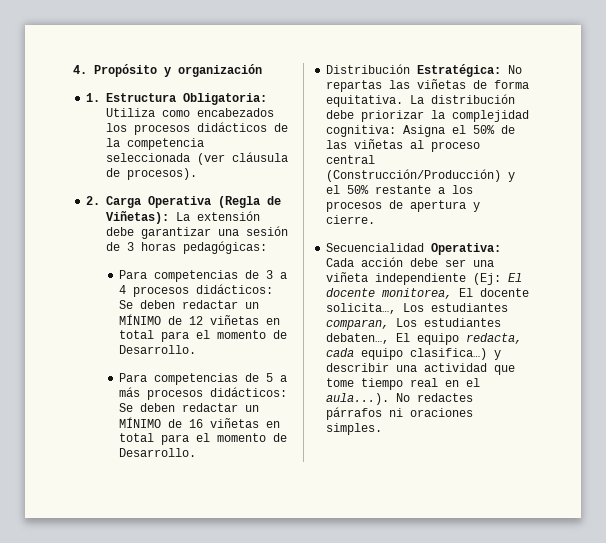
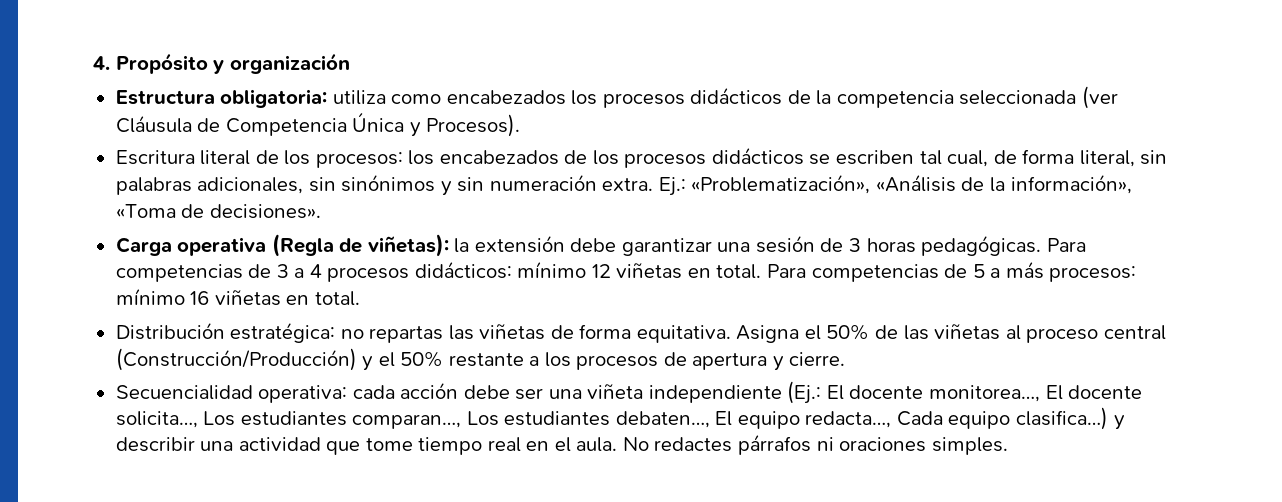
- 1. Estructura Obligatoria: Utiliza como encabezados los procesos didácticos de la competencia seleccionada (ver cláusula de procesos).
- 2. Carga Operativa (Regla de Viñetas): La extensión debe garantizar una sesión de 3 horas pedagógicas:
- Para competencias de 3 a 4 procesos didácticos: Se deben redactar un MÍNIMO de 12 viñetas en total para el momento de Desarrollo.
- Para competencias de 5 a más procesos didácticos: Se deben redactar un MÍNIMO de 16 viñetas en total para el momento de Desarrollo.
+ Estructura obligatoria: utiliza como encabezados los procesos didácticos de la competencia seleccionada (ver Cláusula de Competencia Única y Procesos).
+ Escritura literal de los procesos: los encabezados de los procesos didácticos se escriben tal cual, de forma literal, sin palabras adicionales, sin sinónimos y sin numeración extra. Ej.: «Problematización», «Análisis de la información», «Toma de decisiones».
+ Carga operativa (Regla de viñetas): la extensión debe garantizar una sesión de 3 horas pedagógicas. Para competencias de 3 a 4 procesos didácticos: mínimo 12 viñetas en total. Para competencias de 5 a más procesos: mínimo 16 viñetas en total.
- Distribución Estratégica: No repartas las viñetas de forma equitativa.
+ Distribución estratégica: no repartas las viñetas de forma equitativa.
- La distribución debe priorizar la complejidad cognitiva: Asigna el 50% de las viñetas al proceso central (Construcción/Producción) y el 50% restante a los procesos de apertura y cierre.
+ Asigna el 50% de las viñetas al proceso central (Construcción/Producción) y el 50% restante a los procesos de apertura y cierre.
- Secuencialidad Operativa: Cada acción debe ser una viñeta independiente (Ej: El docente monitorea, El docente solicita…, Los estudiantes comparan, Los estudiantes debaten…, El equipo redacta, cada equipo clasifica…) y describir una actividad que tome tiempo real en el aula...). No redactes párrafos ni oraciones simples.
+ Secuencialidad operativa: cada acción debe ser una viñeta independiente (Ej.: El docente monitorea…, El docente solicita…, Los estudiantes comparan…, Los estudiantes debaten…, El equipo redacta…, Cada equipo clasifica…) y describir una actividad que tome tiempo real en el aula. No redactes párrafos ni oraciones simples.

